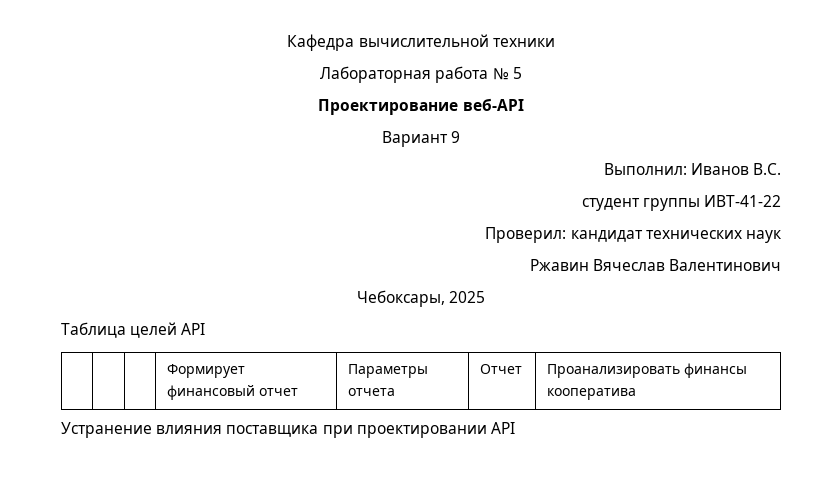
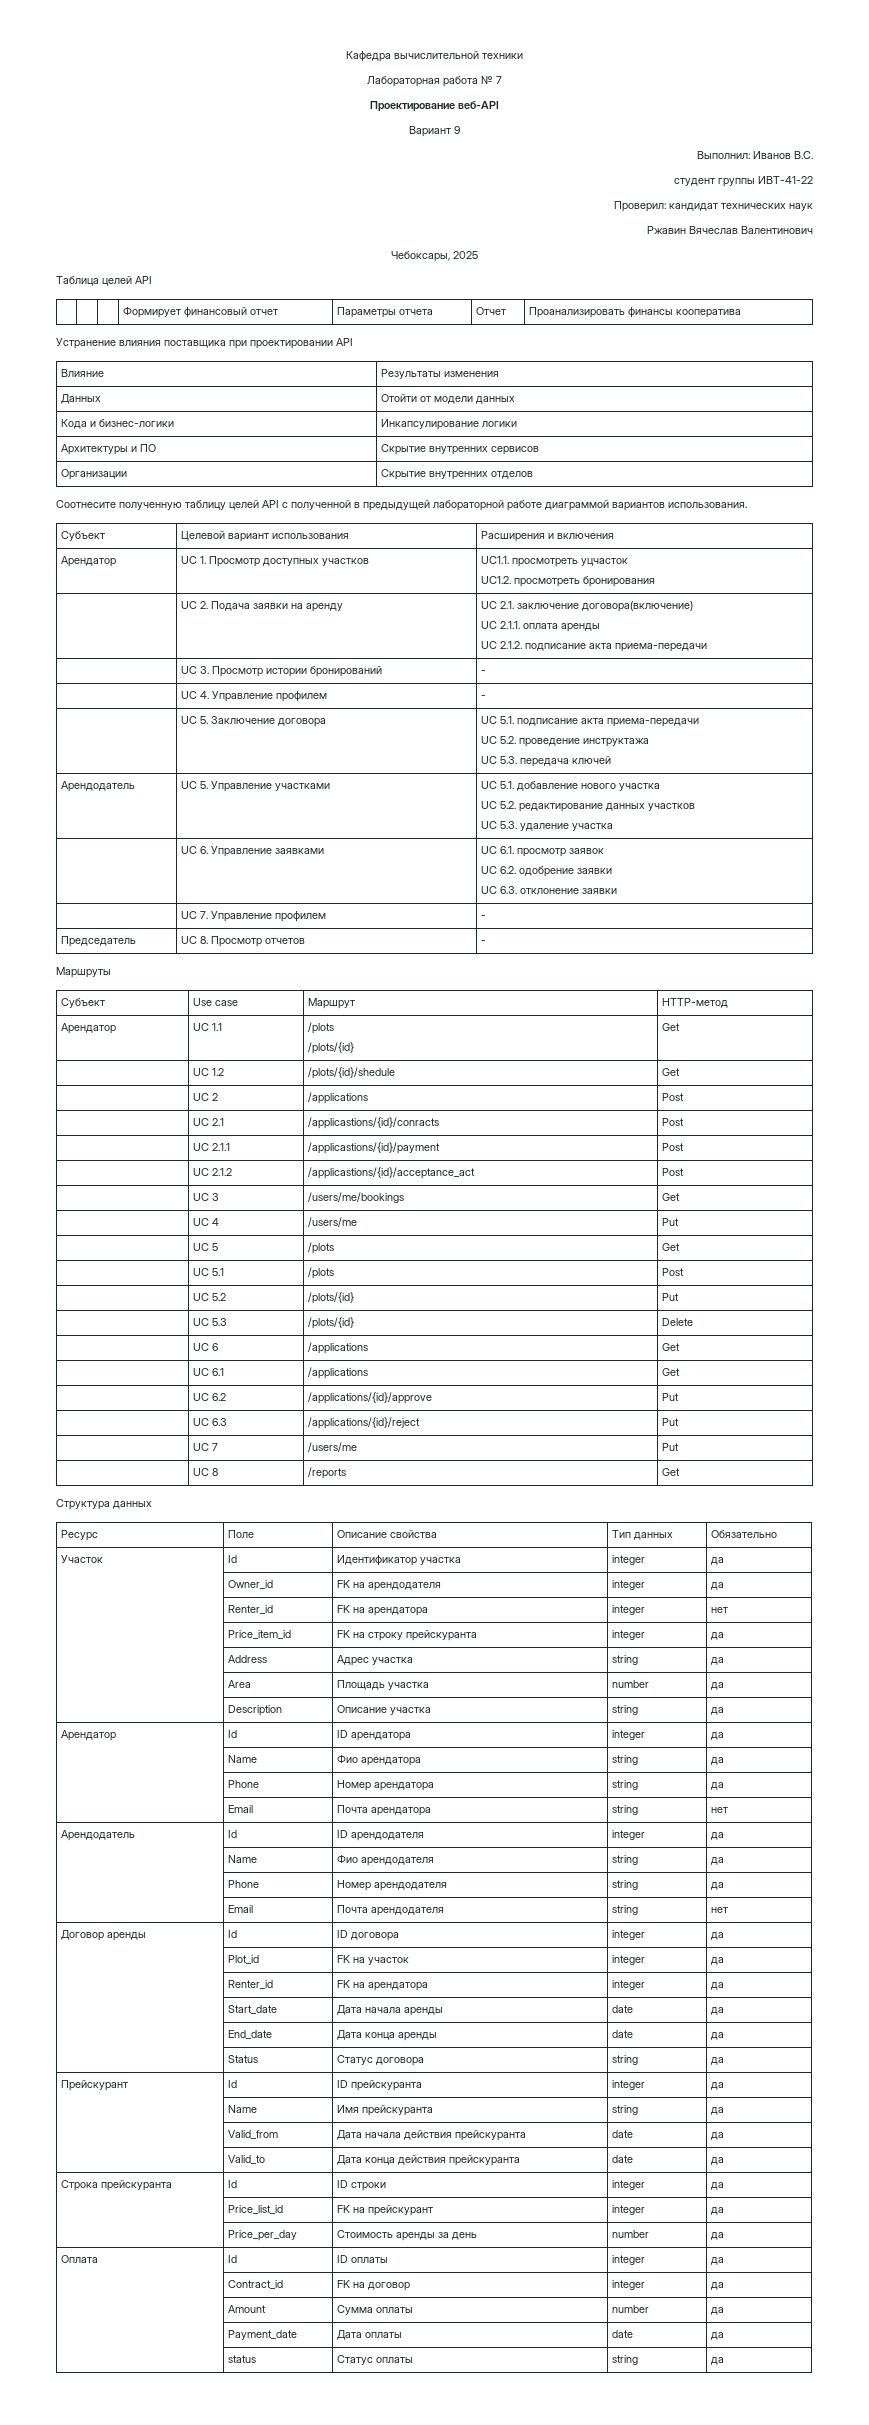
- Лабораторная работа № 5
+ Лабораторная работа № 7
+ Влияние | Результаты изменения
+ Данных | Отойти от модели данных
+ Кода и бизнес-логики | Инкапсулирование логики
+ Архитектуры и ПО | Скрытие внутренних сервисов
+ Организации | Скрытие внутренних отделов
+ Соотнесите полученную таблицу целей API с полученной в предыдущей лабораторной работе диаграммой вариантов использования.
+ Субъект | Целевой вариант использования | Расширения и включения
+ Арендатор | UC 1. Просмотр доступных участков | UC1.1. просмотреть уцчасток
+ UC1.2. просмотреть бронирования
+ | UC 2. Подача заявки на аренду | UC 2.1. заключение договора(включение)
+ UC 2.1.1. оплата аренды
+ UC 2.1.2. подписание акта приема-передачи
+ | UC 3. Просмотр истории бронирований | -
+ | UC 4. Управление профилем | -
+ | UC 5. Заключение договора | UC 5.1. подписание акта приема-передачи
+ UC 5.2. проведение инструктажа
+ UC 5.3. передача ключей
+ Арендодатель | UC 5. Управление участками | UC 5.1. добавление нового участка
+ UC 5.2. редактирование данных участков
+ UC 5.3. удаление участка
+ | UC 6. Управление заявками | UC 6.1. просмотр заявок
+ UC 6.2. одобрение заявки
+ UC 6.3. отклонение заявки
+ | UC 7. Управление профилем | -
+ Председатель | UC 8. Просмотр отчетов | -
+ Маршруты
+ Субъект | Use case | Маршрут | HTTP-метод
+ Арендатор | UC 1.1 | /plots
+ /plots/{id} | Get
+ | UC 1.2 | /plots/{id}/shedule | Get
+ | UC 2 | /applications | Post
+ | UC 2.1 | /applicastions/{id}/conracts | Post
+ | UC 2.1.1 | /applicastions/{id}/payment | Post
+ | UC 2.1.2 | /applicastions/{id}/acceptance_act | Post
+ | UC 3 | /users/me/bookings | Get
+ | UC 4 | /users/me | Put
+ | UC 5 | /plots | Get
+ | UC 5.1 | /plots | Post
+ | UC 5.2 | /plots/{id} | Put
+ | UC 5.3 | /plots/{id} | Delete
+ | UC 6 | /applications | Get
+ | UC 6.1 | /applications | Get
+ | UC 6.2 | /applications/{id}/approve | Put
+ | UC 6.3 | /applications/{id}/reject | Put
+ | UC 7 | /users/me | Put
+ | UC 8 | /reports | Get
+ Структура данных
+ Ресурс | Поле | Описание свойства | Тип данных | Обязательно
+ Участок | Id | Идентификатор участка | integer | да
+ | Owner_id | FK на арендодателя | integer | да
+ | Renter_id | FK на арендатора | integer | нет
+ | Price_item_id | FK на строку прейскуранта | integer | да
+ | Address | Адрес участка | string | да
+ | Area | Площадь участка | number | да
+ | Description | Описание участка | string | да
+ Арендатор | Id | ID арендатора | integer | да
+ | Name | Фио арендатора | string | да
+ | Phone | Номер арендатора | string | да
+ | Email | Почта арендатора | string | нет
+ Арендодатель | Id | ID арендодателя | integer | да
+ | Name | Фио арендодателя | string | да
+ | Phone | Номер арендодателя | string | да
+ | Email | Почта арендодателя | string | нет
+ Договор аренды | Id | ID договора | integer | да
+ | Plot_id | FK на участок | integer | да
+ | Renter_id | FK на арендатора | integer | да
+ | Start_date | Дата начала аренды | date | да
+ | End_date | Дата конца аренды | date | да
+ | Status | Статус договора | string | да
+ Прейскурант | Id | ID прейскуранта | integer | да
+ | Name | Имя прейскуранта | string | да
+ | Valid_from | Дата начала действия прейскуранта | date | да
+ | Valid_to | Дата конца действия прейскуранта | date | да
+ Строка прейскуранта | Id | ID строки | integer | да
+ | Price_list_id | FK на прейскурант | integer | да
+ | Price_per_day | Стоимость аренды за день | number | да
+ Оплата | Id | ID оплаты | integer | да
+ | Contract_id | FK на договор | integer | да
+ | Amount | Сумма оплаты | number | да
+ | Payment_date | Дата оплаты | date | да
+ | status | Статус оплаты | string | да

